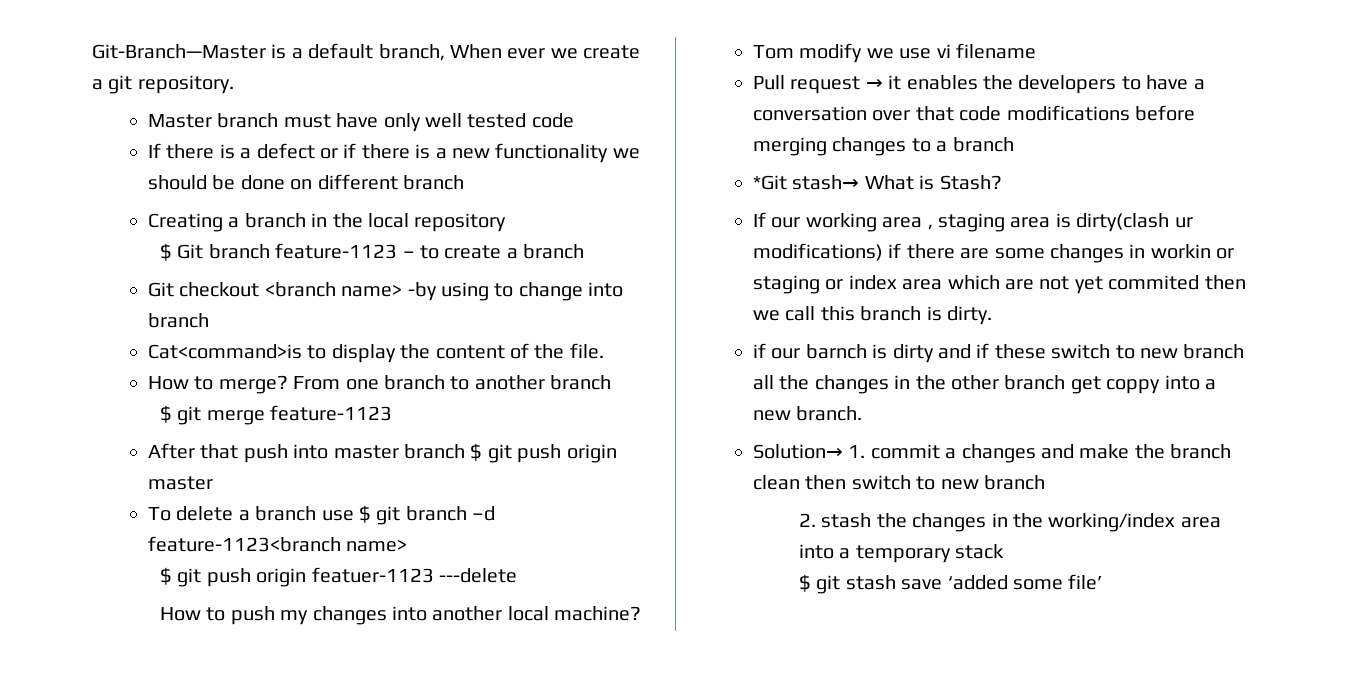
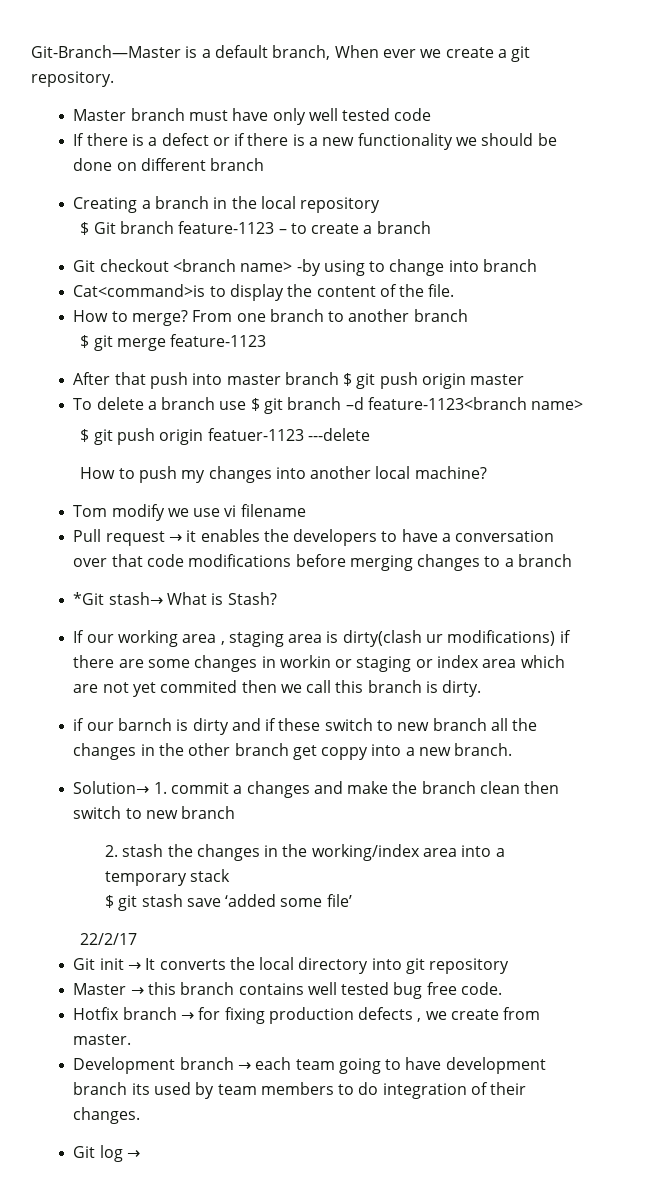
+ 22/2/17
+ Git init → It converts the local directory into git repository
+ Master → this branch contains well tested bug free code.
+ Hotfix branch → for fixing production defects , we create from master.
+ Development branch → each team going to have development branch its used by team members to do integration of their changes.
+ Git log →

